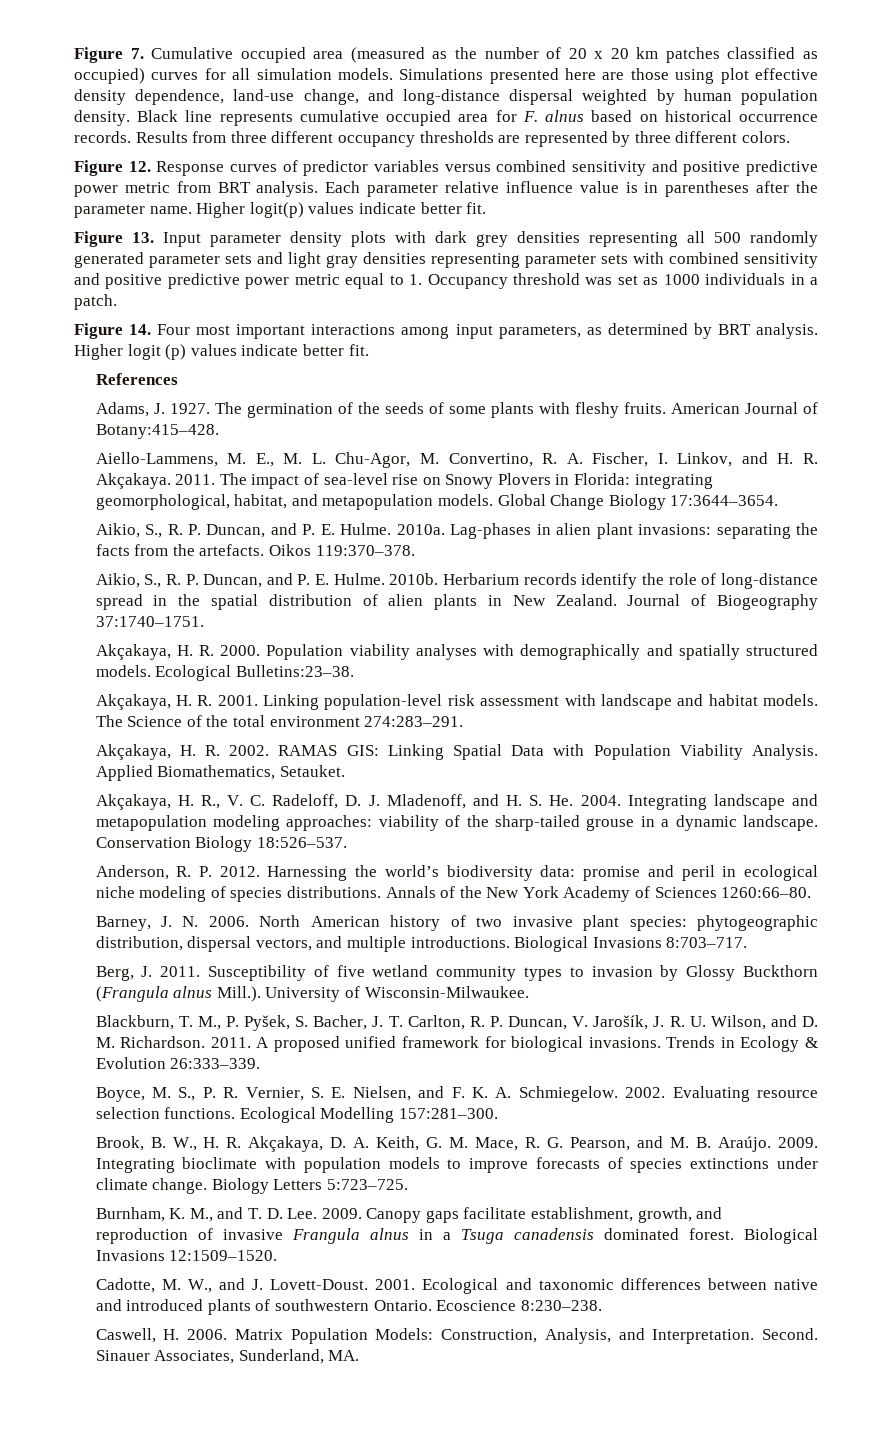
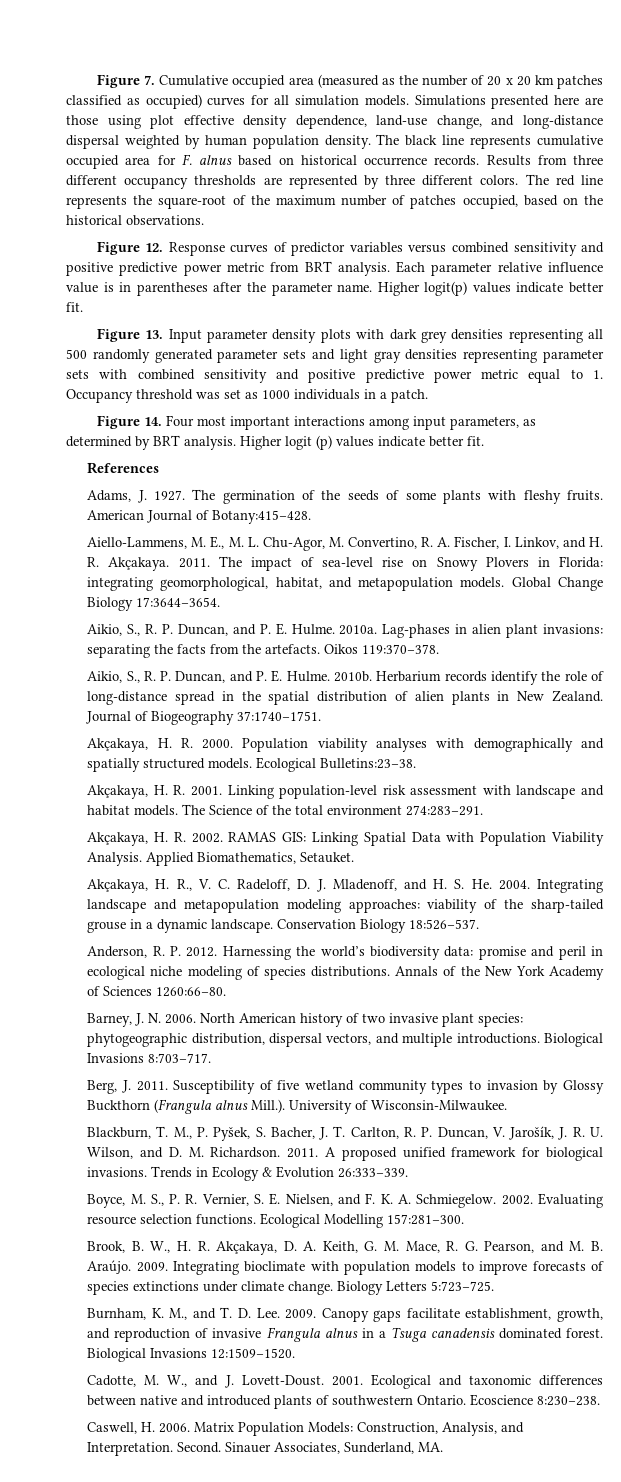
- Black line represents cumulative occupied area for F. alnus based on historical occurrence records.
+ The black line represents cumulative occupied area for F. alnus based on historical occurrence records.
+ The red line represents the square-root of the maximum number of patches occupied, based on the historical observations.

